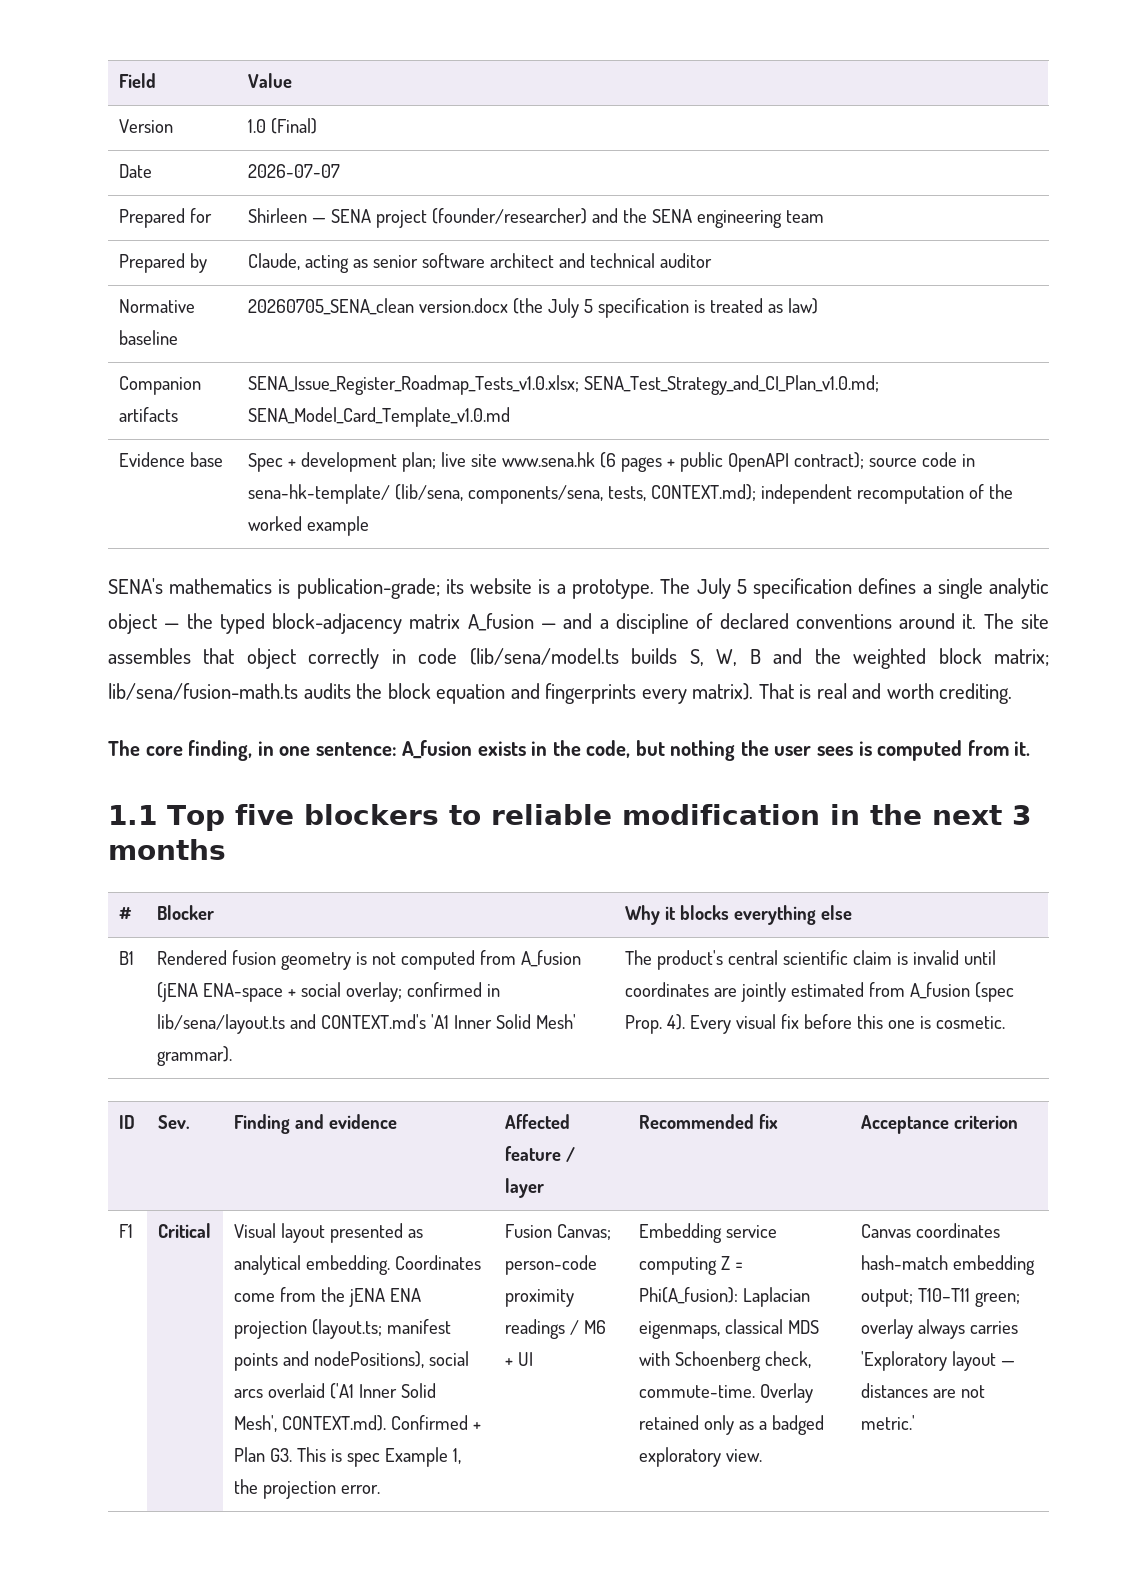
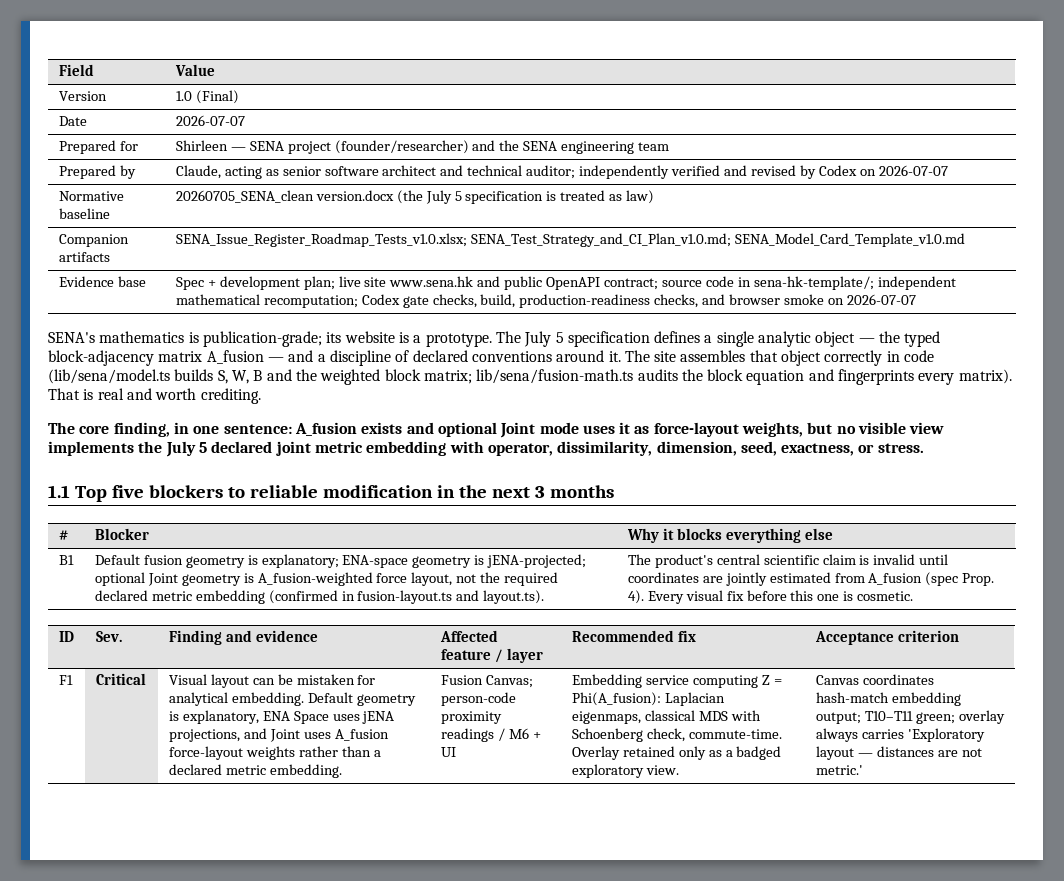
- Prepared by | Claude, acting as senior software architect and technical auditor
+ Prepared by | Claude, acting as senior software architect and technical auditor; independently verified and revised by Codex on 2026-07-07
- Evidence base | Spec + development plan; live site www.sena.hk (6 pages + public OpenAPI contract); source code in sena-hk-template/ (lib/sena, components/sena, tests, CONTEXT.md); independent recomputation of the worked example
+ Evidence base | Spec + development plan; live site www.sena.hk and public OpenAPI contract; source code in sena-hk-template/; independent mathematical recomputation; Codex gate checks, build, production-readiness checks, and browser smoke on 2026-07-07
- The core finding, in one sentence: A_fusion exists in the code, but nothing the user sees is computed from it.
+ The core finding, in one sentence: A_fusion exists and optional Joint mode uses it as force-layout weights, but no visible view implements the July 5 declared joint metric embedding with operator, dissimilarity, dimension, seed, exactness, or stress.
- Rendered fusion geometry is not computed from A_fusion (jENA ENA-space + social overlay; confirmed in lib/sena/layout.ts and CONTEXT.md's 'A1 Inner Solid Mesh' grammar).
+ Default fusion geometry is explanatory; ENA-space geometry is jENA-projected; optional Joint geometry is A_fusion-weighted force layout, not the required declared metric embedding (confirmed in fusion-layout.ts and layout.ts).
- Visual layout presented as analytical embedding. Coordinates come from the jENA ENA projection (layout.ts; manifest points and nodePositions), social arcs overlaid ('A1 Inner Solid Mesh', CONTEXT.md). Confirmed + Plan G3. This is spec Example 1, the projection error.
+ Visual layout can be mistaken for analytical embedding. Default geometry is explanatory, ENA Space uses jENA projections, and Joint uses A_fusion force-layout weights rather than a declared metric embedding.

